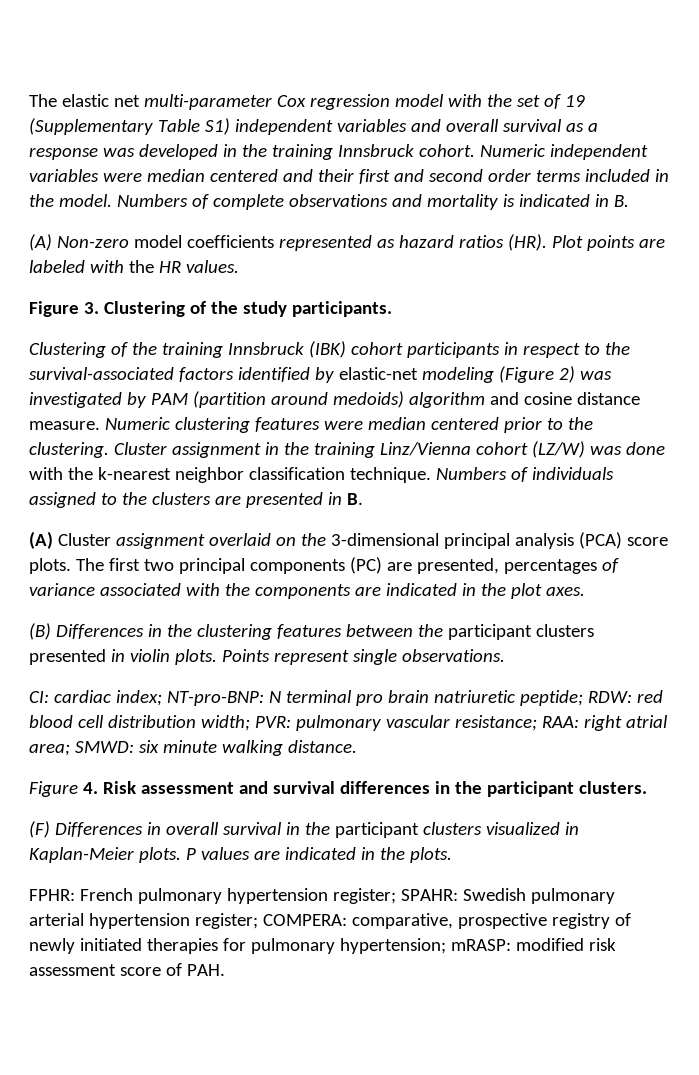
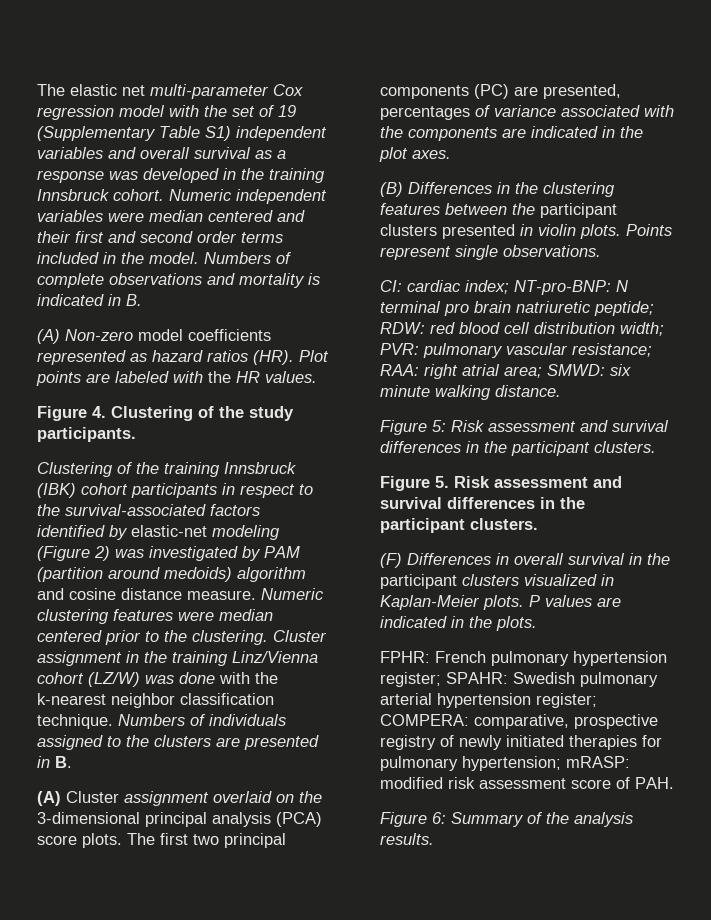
- Figure 3. Clustering of the study participants.
+ Figure 4. Clustering of the study participants.
- Figure 4. Risk assessment and survival differences in the participant clusters.
+ Figure 5: Risk assessment and survival differences in the participant clusters.
+ Figure 5. Risk assessment and survival differences in the participant clusters.
+ Figure 6: Summary of the analysis results.

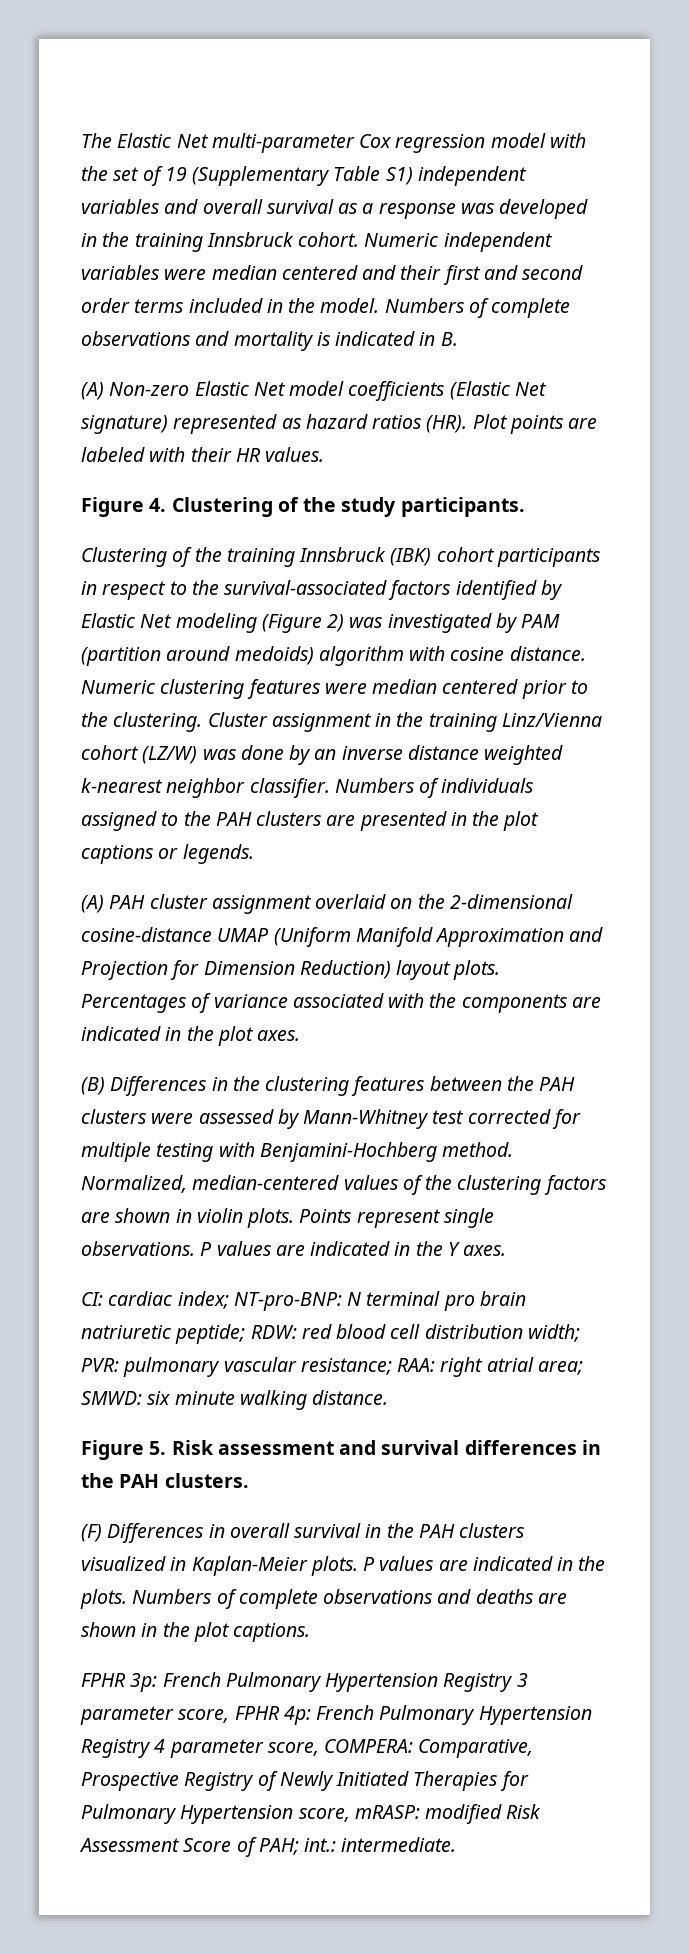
- The elastic net multi-parameter Cox regression model with the set of 19 (Supplementary Table S1) independent variables and overall survival as a response was developed in the training Innsbruck cohort.
+ The Elastic Net multi-parameter Cox regression model with the set of 19 (Supplementary Table S1) independent variables and overall survival as a response was developed in the training Innsbruck cohort.
- (A) Non-zero model coefficients represented as hazard ratios (HR). Plot points are labeled with the HR values.
+ (A) Non-zero Elastic Net model coefficients (Elastic Net signature) represented as hazard ratios (HR). Plot points are labeled with their HR values.
- Clustering of the training Innsbruck (IBK) cohort participants in respect to the survival-associated factors identified by elastic-net modeling (Figure 2) was investigated by PAM (partition around medoids) algorithm and cosine distance measure.
+ Clustering of the training Innsbruck (IBK) cohort participants in respect to the survival-associated factors identified by Elastic Net modeling (Figure 2) was investigated by PAM (partition around medoids) algorithm with cosine distance.
- Cluster assignment in the training Linz/Vienna cohort (LZ/W) was done with the k-nearest neighbor classification technique.
+ Cluster assignment in the training Linz/Vienna cohort (LZ/W) was done by an inverse distance weighted k-nearest neighbor classifier.
- Numbers of individuals assigned to the clusters are presented in B.
- (A) Cluster assignment overlaid on the 3-dimensional principal analysis (PCA) score plots. The first two principal components (PC) are presented, percentages of variance associated with the components are indicated in the plot axes.
+ Numbers of individuals assigned to the PAH clusters are presented in the plot captions or legends.
+ (A) PAH cluster assignment overlaid on the 2-dimensional cosine-distance UMAP (Uniform Manifold Approximation and Projection for Dimension Reduction) layout plots. Percentages of variance associated with the components are indicated in the plot axes.
- (B) Differences in the clustering features between the participant clusters presented in violin plots.
+ (B) Differences in the clustering features between the PAH clusters were assessed by Mann-Whitney test corrected for multiple testing with Benjamini-Hochberg method. Normalized, median-centered values of the clustering factors are shown in violin plots.
+ P values are indicated in the Y axes.
- Figure 5: Risk assessment and survival differences in the participant clusters.
- Figure 5. Risk assessment and survival differences in the participant clusters.
+ Figure 5. Risk assessment and survival differences in the PAH clusters.
- (F) Differences in overall survival in the participant clusters visualized in Kaplan-Meier plots.
+ (F) Differences in overall survival in the PAH clusters visualized in Kaplan-Meier plots.
- P values are indicated in the plots.
- FPHR: French pulmonary hypertension register; SPAHR: Swedish pulmonary arterial hypertension register; COMPERA: comparative, prospective registry of newly initiated therapies for pulmonary hypertension; mRASP: modified risk assessment score of PAH.
- Figure 6: Summary of the analysis results.
+ P values are indicated in the plots. Numbers of complete observations and deaths are shown in the plot captions.
+ FPHR 3p: French Pulmonary Hypertension Registry 3 parameter score, FPHR 4p: French Pulmonary Hypertension Registry 4 parameter score, COMPERA: Comparative, Prospective Registry of Newly Initiated Therapies for Pulmonary Hypertension score, mRASP: modified Risk Assessment Score of PAH; int.: intermediate.

